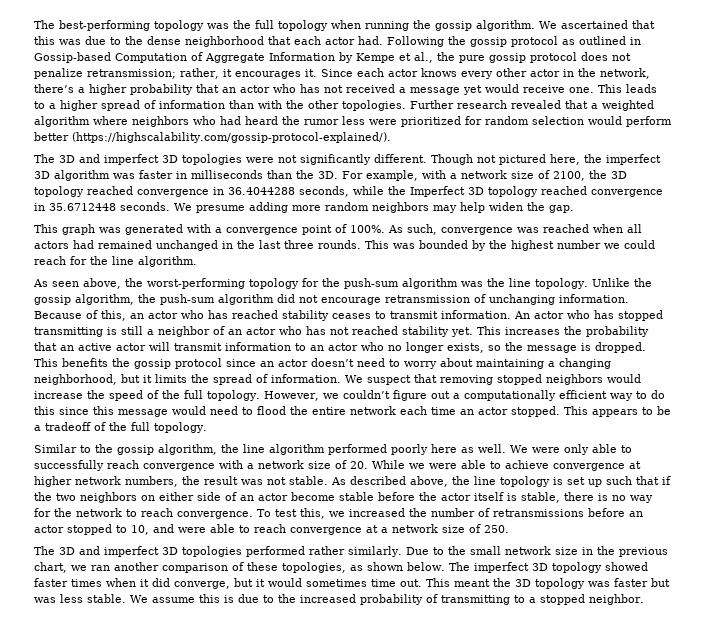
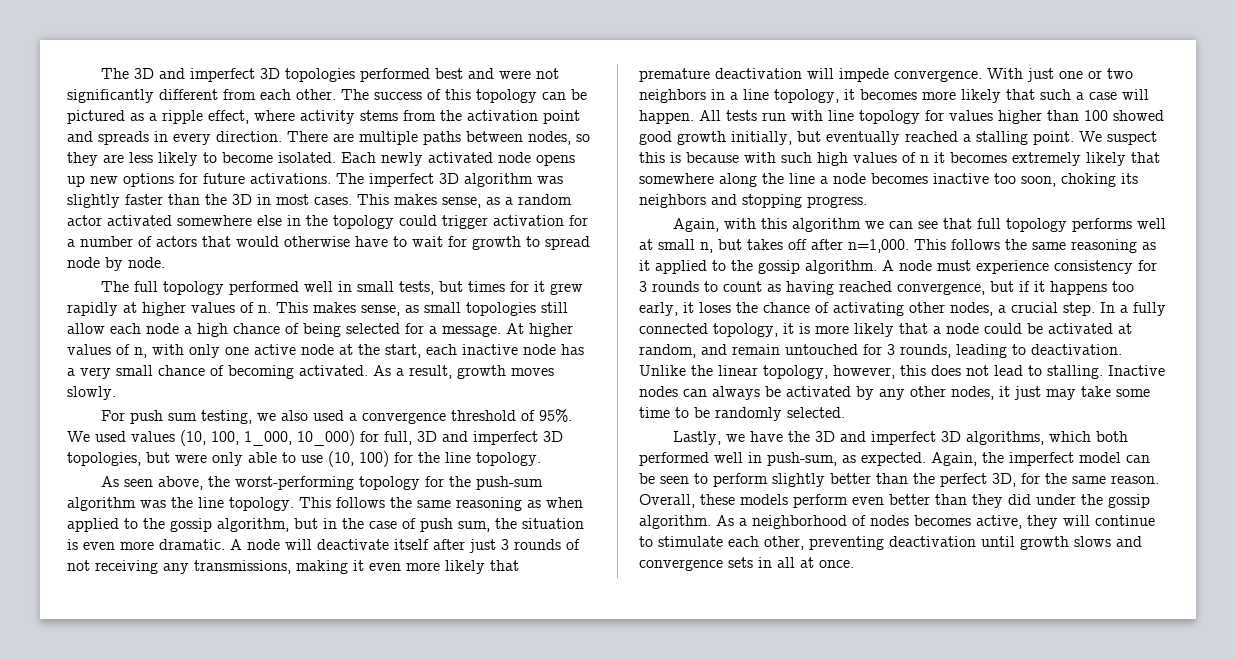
- The best-performing topology was the full topology when running the gossip algorithm. We ascertained that this was due to the dense neighborhood that each actor had. Following the gossip protocol as outlined in Gossip-based Computation of Aggregate Information by Kempe et al., the pure gossip protocol does not penalize retransmission; rather, it encourages it. Since each actor knows every other actor in the network, there’s a higher probability that an actor who has not received a message yet would receive one. This leads to a higher spread of information than with the other topologies. Further research revealed that a weighted algorithm where neighbors who had heard the rumor less were prioritized for random selection would perform better (https://highscalability.com/gossip-protocol-explained/).
- The 3D and imperfect 3D topologies were not significantly different. Though not pictured here, the imperfect 3D algorithm was faster in milliseconds than the 3D. For example, with a network size of 2100, the 3D topology reached convergence in 36.4044288 seconds, while the Imperfect 3D topology reached convergence in 35.6712448 seconds. We presume adding more random neighbors may help widen the gap.
- This graph was generated with a convergence point of 100%. As such, convergence was reached when all actors had remained unchanged in the last three rounds. This was bounded by the highest number we could reach for the line algorithm.
+ The 3D and imperfect 3D topologies performed best and were not significantly different from each other. The success of this topology can be pictured as a ripple effect, where activity stems from the activation point and spreads in every direction. There are multiple paths between nodes, so they are less likely to become isolated. Each newly activated node opens up new options for future activations. The imperfect 3D algorithm was slightly faster than the 3D in most cases. This makes sense, as a random actor activated somewhere else in the topology could trigger activation for a number of actors that would otherwise have to wait for growth to spread node by node.
+ The full topology performed well in small tests, but times for it grew rapidly at higher values of n. This makes sense, as small topologies still allow each node a high chance of being selected for a message. At higher values of n, with only one active node at the start, each inactive node has a very small chance of becoming activated. As a result, growth moves slowly.
+ For push sum testing, we also used a convergence threshold of 95%. We used values (10, 100, 1_000, 10_000) for full, 3D and imperfect 3D topologies, but were only able to use (10, 100) for the line topology.
- Unlike the gossip algorithm, the push-sum algorithm did not encourage retransmission of unchanging information. Because of this, an actor who has reached stability ceases to transmit information. An actor who has stopped transmitting is still a neighbor of an actor who has not reached stability yet. This increases the probability that an active actor will transmit information to an actor who no longer exists, so the message is dropped. This benefits the gossip protocol since an actor doesn’t need to worry about maintaining a changing neighborhood, but it limits the spread of information. We suspect that removing stopped neighbors would increase the speed of the full topology. However, we couldn’t figure out a computationally efficient way to do this since this message would need to flood the entire network each time an actor stopped. This appears to be a tradeoff of the full topology.
- Similar to the gossip algorithm, the line algorithm performed poorly here as well. We were only able to successfully reach convergence with a network size of 20. While we were able to achieve convergence at higher network numbers, the result was not stable. As described above, the line topology is set up such that if the two neighbors on either side of an actor become stable before the actor itself is stable, there is no way for the network to reach convergence. To test this, we increased the number of retransmissions before an actor stopped to 10, and were able to reach convergence at a network size of 250.
- The 3D and imperfect 3D topologies performed rather similarly. Due to the small network size in the previous chart, we ran another comparison of these topologies, as shown below. The imperfect 3D topology showed faster times when it did converge, but it would sometimes time out. This meant the 3D topology was faster but was less stable. We assume this is due to the increased probability of transmitting to a stopped neighbor.
+ This follows the same reasoning as when applied to the gossip algorithm, but in the case of push sum, the situation is even more dramatic. A node will deactivate itself after just 3 rounds of not receiving any transmissions, making it even more likely that premature deactivation will impede convergence. With just one or two neighbors in a line topology, it becomes more likely that such a case will happen. All tests run with line topology for values higher than 100 showed good growth initially, but eventually reached a stalling point. We suspect this is because with such high values of n it becomes extremely likely that somewhere along the line a node becomes inactive too soon, choking its neighbors and stopping progress.
+ Again, with this algorithm we can see that full topology performs well at small n, but takes off after n=1,000. This follows the same reasoning as it applied to the gossip algorithm. A node must experience consistency for 3 rounds to count as having reached convergence, but if it happens too early, it loses the chance of activating other nodes, a crucial step. In a fully connected topology, it is more likely that a node could be activated at random, and remain untouched for 3 rounds, leading to deactivation. Unlike the linear topology, however, this does not lead to stalling. Inactive nodes can always be activated by any other nodes, it just may take some time to be randomly selected.
+ Lastly, we have the 3D and imperfect 3D algorithms, which both performed well in push-sum, as expected. Again, the imperfect model can be seen to perform slightly better than the perfect 3D, for the same reason. Overall, these models perform even better than they did under the gossip algorithm. As a neighborhood of nodes becomes active, they will continue to stimulate each other, preventing deactivation until growth slows and convergence sets in all at once.

